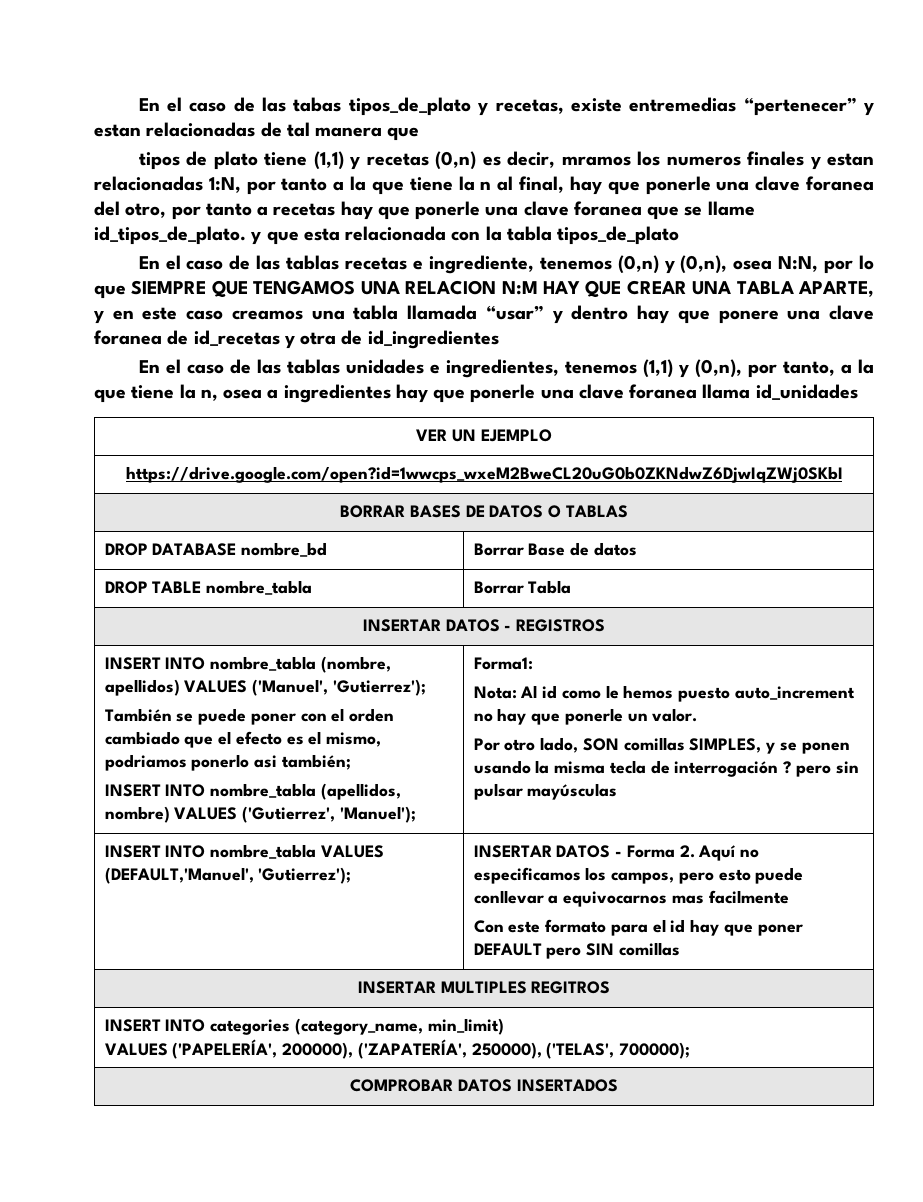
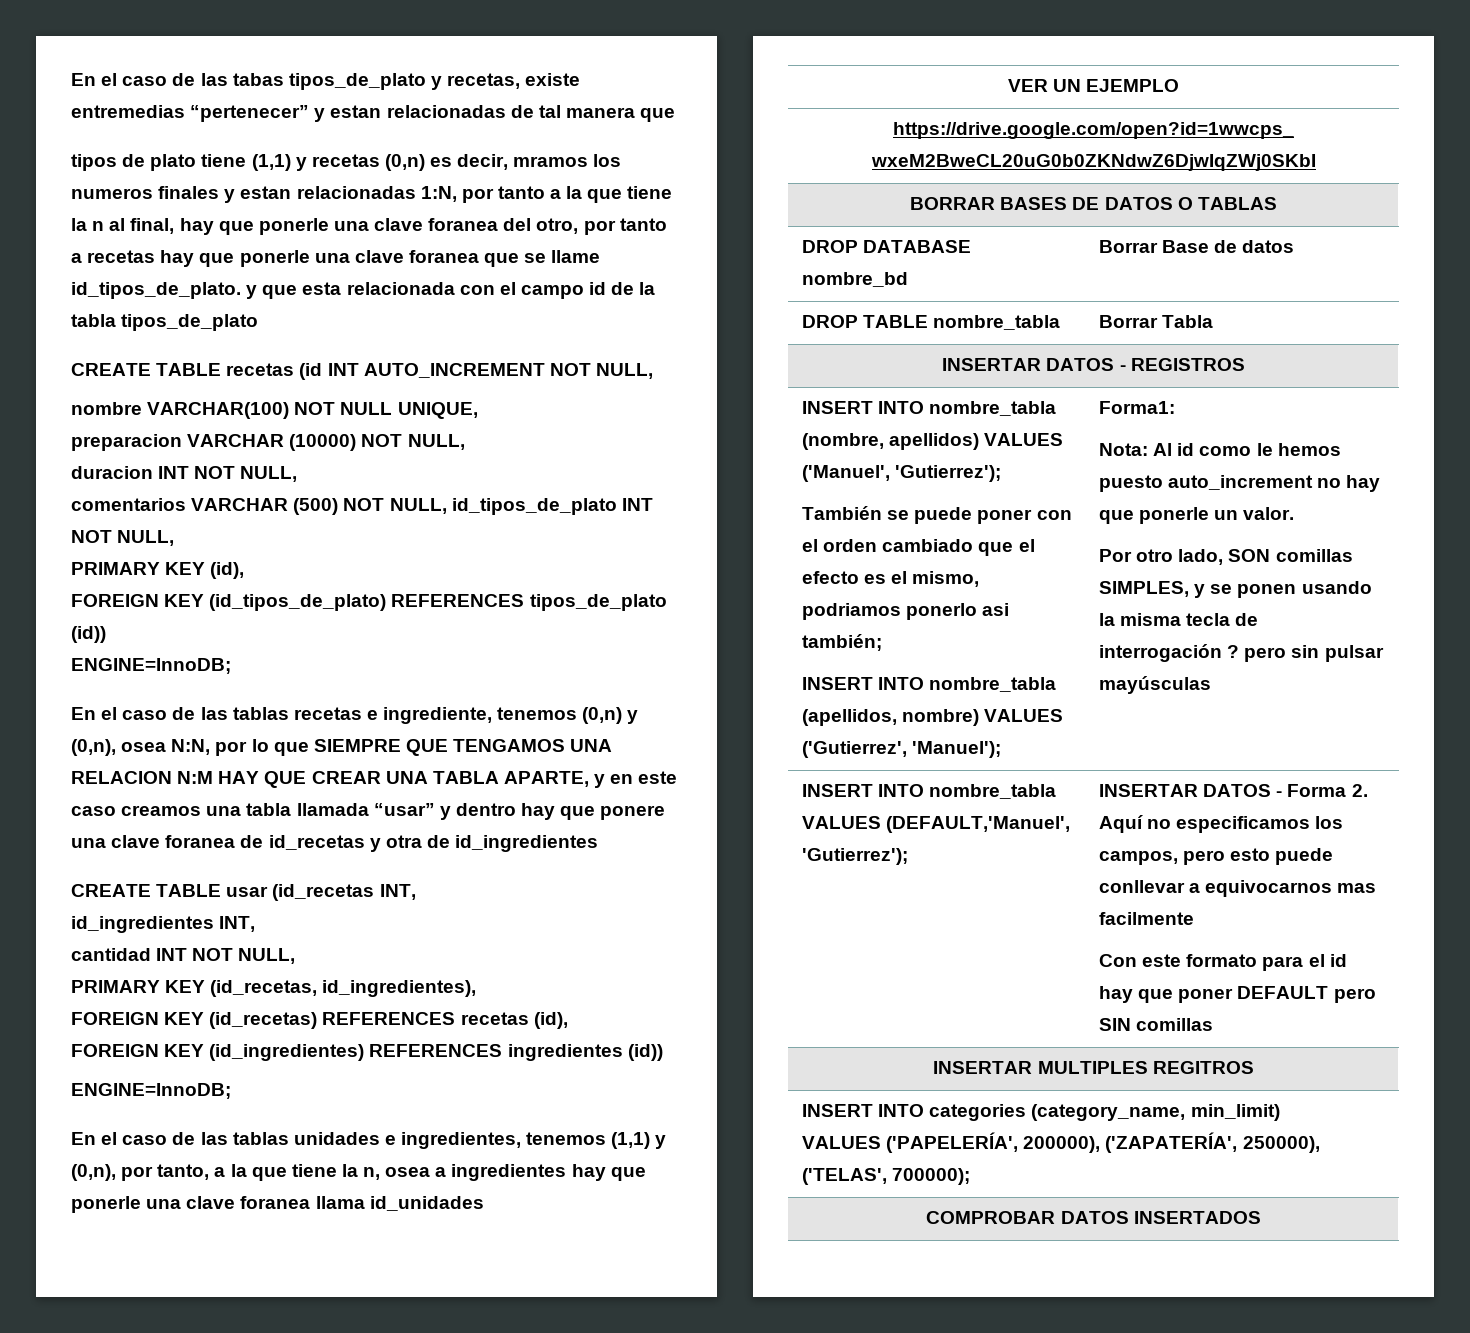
- tipos de plato tiene (1,1) y recetas (0,n) es decir, mramos los numeros finales y estan relacionadas 1:N, por tanto a la que tiene la n al final, hay que ponerle una clave foranea del otro, por tanto a recetas hay que ponerle una clave foranea que se llame id_tipos_de_plato. y que esta relacionada con la tabla tipos_de_plato
+ tipos de plato tiene (1,1) y recetas (0,n) es decir, mramos los numeros finales y estan relacionadas 1:N, por tanto a la que tiene la n al final, hay que ponerle una clave foranea del otro, por tanto a recetas hay que ponerle una clave foranea que se llame id_tipos_de_plato. y que esta relacionada con el campo id de la tabla tipos_de_plato
+ CREATE TABLE recetas (id INT AUTO_INCREMENT NOT NULL,
+ nombre VARCHAR(100) NOT NULL UNIQUE,
+ preparacion VARCHAR (10000) NOT NULL,
+ duracion INT NOT NULL,
+ comentarios VARCHAR (500) NOT NULL, id_tipos_de_plato INT NOT NULL,
+ PRIMARY KEY (id),
+ FOREIGN KEY (id_tipos_de_plato) REFERENCES tipos_de_plato (id))
+ ENGINE=InnoDB;
+ CREATE TABLE usar (id_recetas INT,
+ id_ingredientes INT,
+ cantidad INT NOT NULL,
+ PRIMARY KEY (id_recetas, id_ingredientes),
+ FOREIGN KEY (id_recetas) REFERENCES recetas (id),
+ FOREIGN KEY (id_ingredientes) REFERENCES ingredientes (id))
+ ENGINE=InnoDB;

